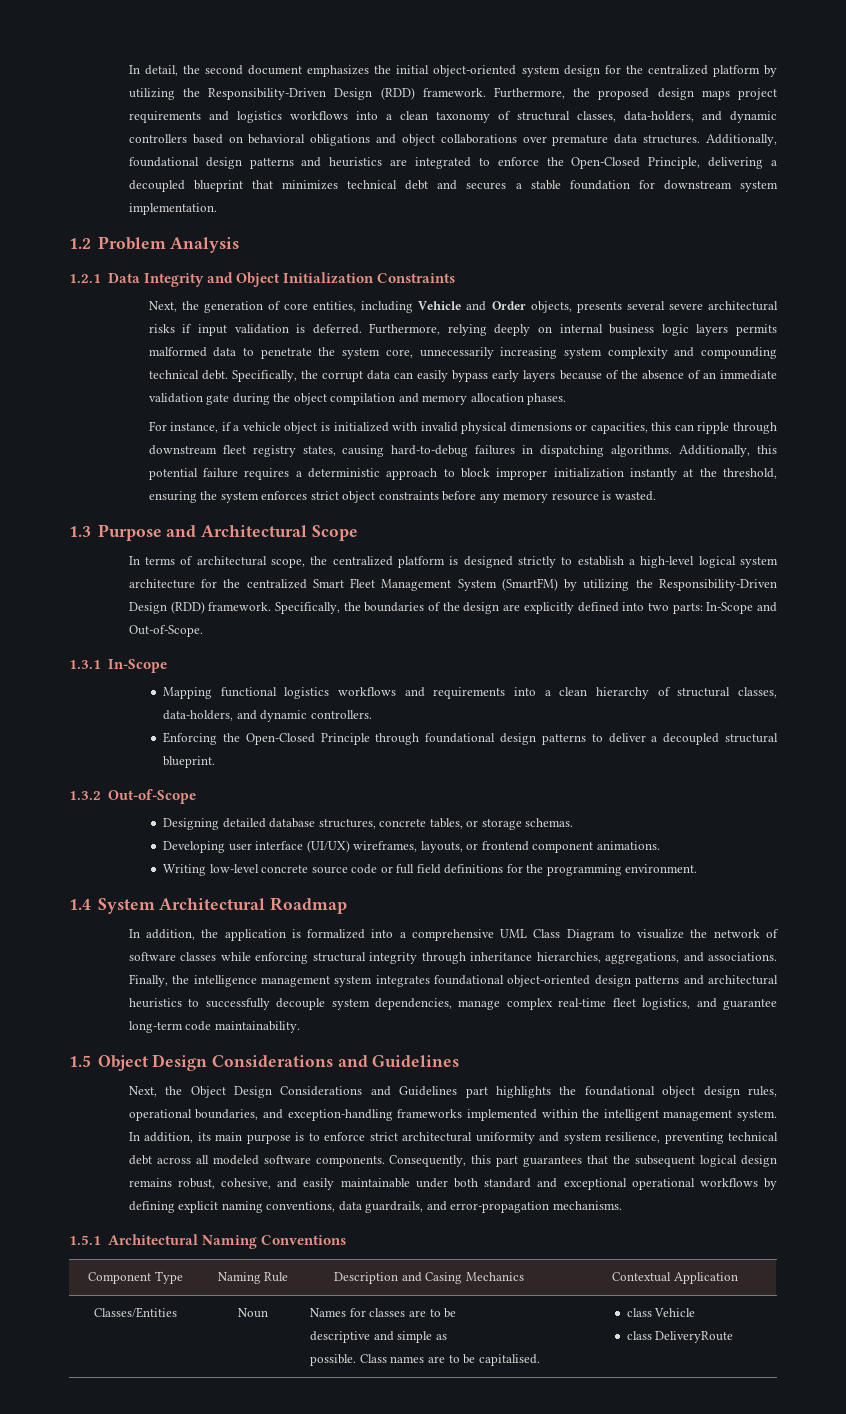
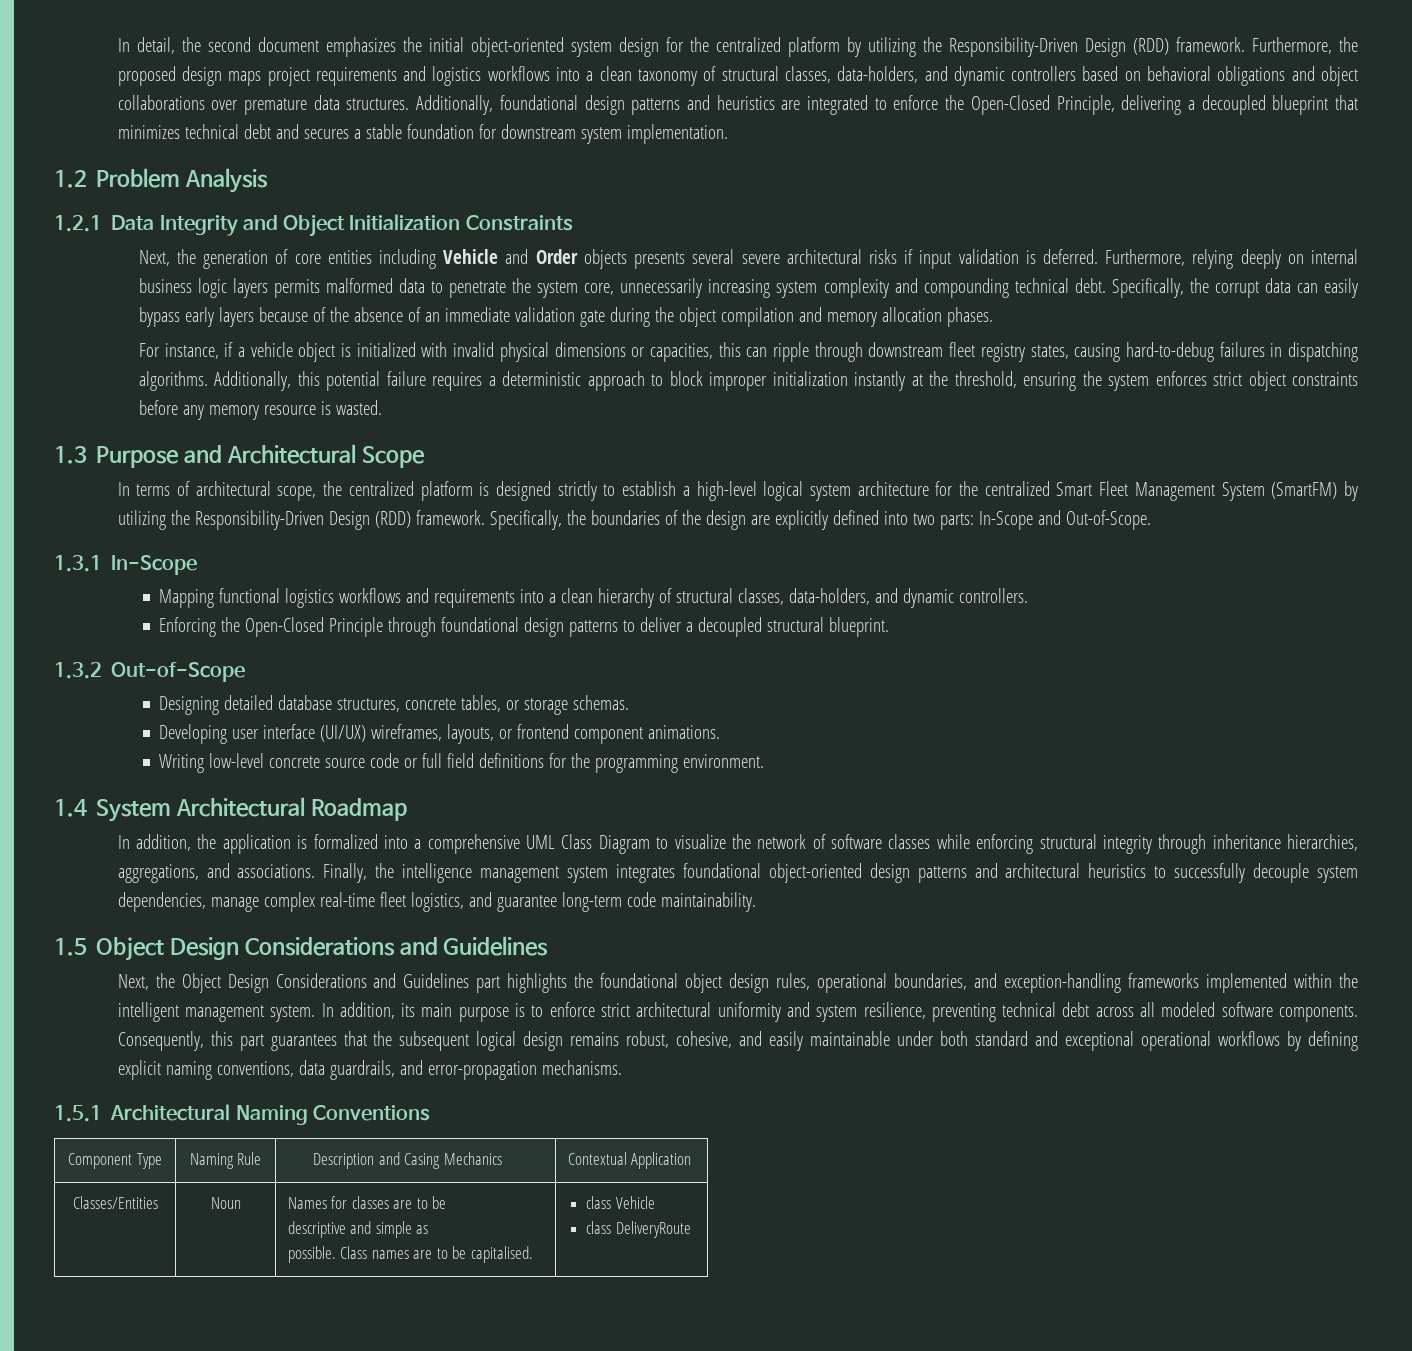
- Next, the generation of core entities, including Vehicle and Order objects, presents several severe architectural risks if input validation is deferred.
+ Next, the generation of core entities including Vehicle and Order objects presents several severe architectural risks if input validation is deferred.

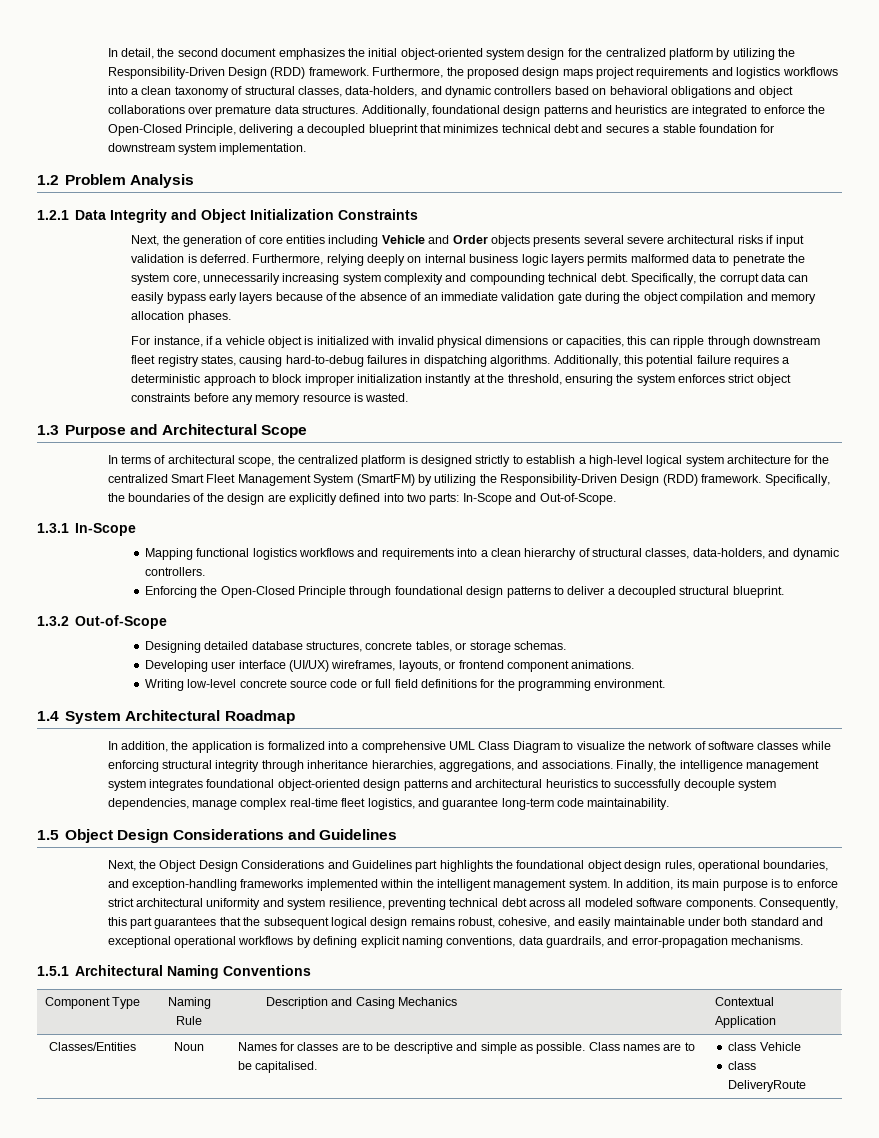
- Classes/Entities | Noun | Names for classes are to be
- descriptive and simple as
- possible. Class names are to be capitalised. | class Vehicle
+ Classes/Entities | Noun | Names for classes are to be descriptive and simple as possible. Class names are to be capitalised. | class Vehicle

